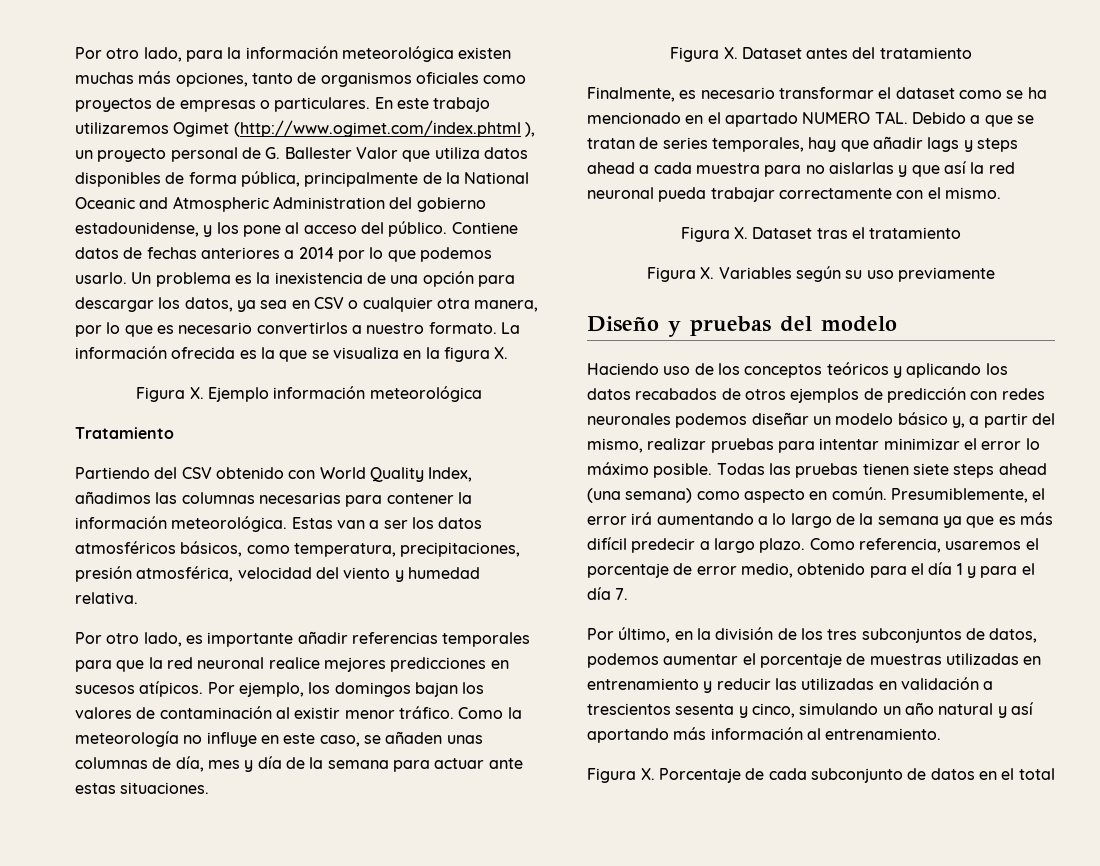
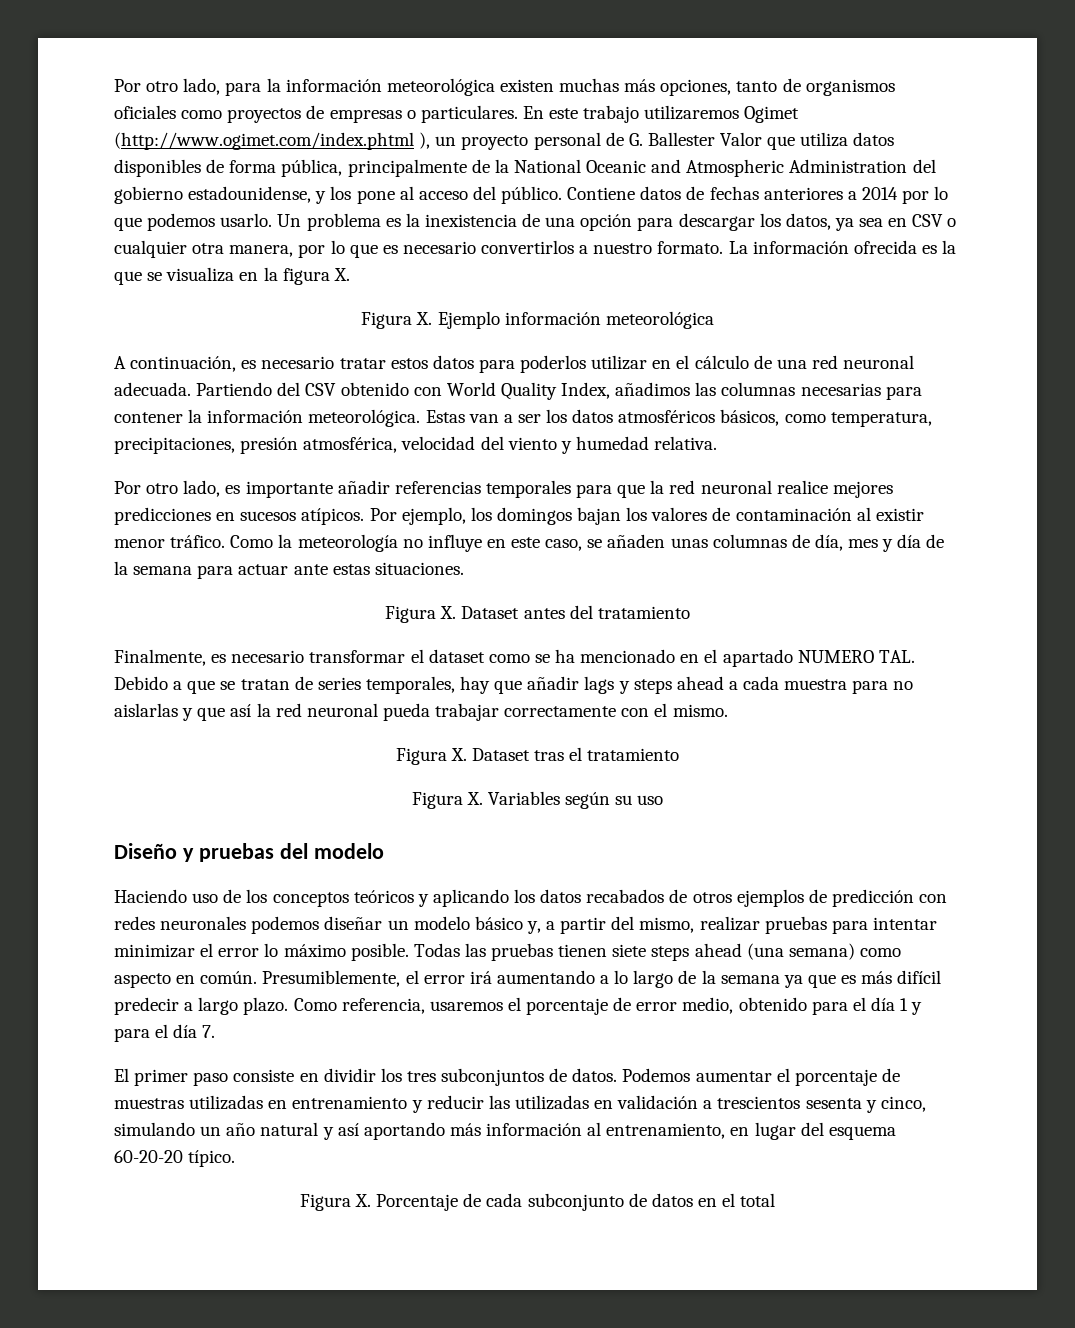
- Tratamiento
- Partiendo del CSV obtenido con World Quality Index, añadimos las columnas necesarias para contener la información meteorológica.
+ A continuación, es necesario tratar estos datos para poderlos utilizar en el cálculo de una red neuronal adecuada. Partiendo del CSV obtenido con World Quality Index, añadimos las columnas necesarias para contener la información meteorológica.
- Figura X. Variables según su uso previamente
+ Figura X. Variables según su uso
- Por último, en la división de los tres subconjuntos de datos, podemos aumentar el porcentaje de muestras utilizadas en entrenamiento y reducir las utilizadas en validación a trescientos sesenta y cinco, simulando un año natural y así aportando más información al entrenamiento.
+ El primer paso consiste en dividir los tres subconjuntos de datos. Podemos aumentar el porcentaje de muestras utilizadas en entrenamiento y reducir las utilizadas en validación a trescientos sesenta y cinco, simulando un año natural y así aportando más información al entrenamiento, en lugar del esquema 60-20-20 típico.

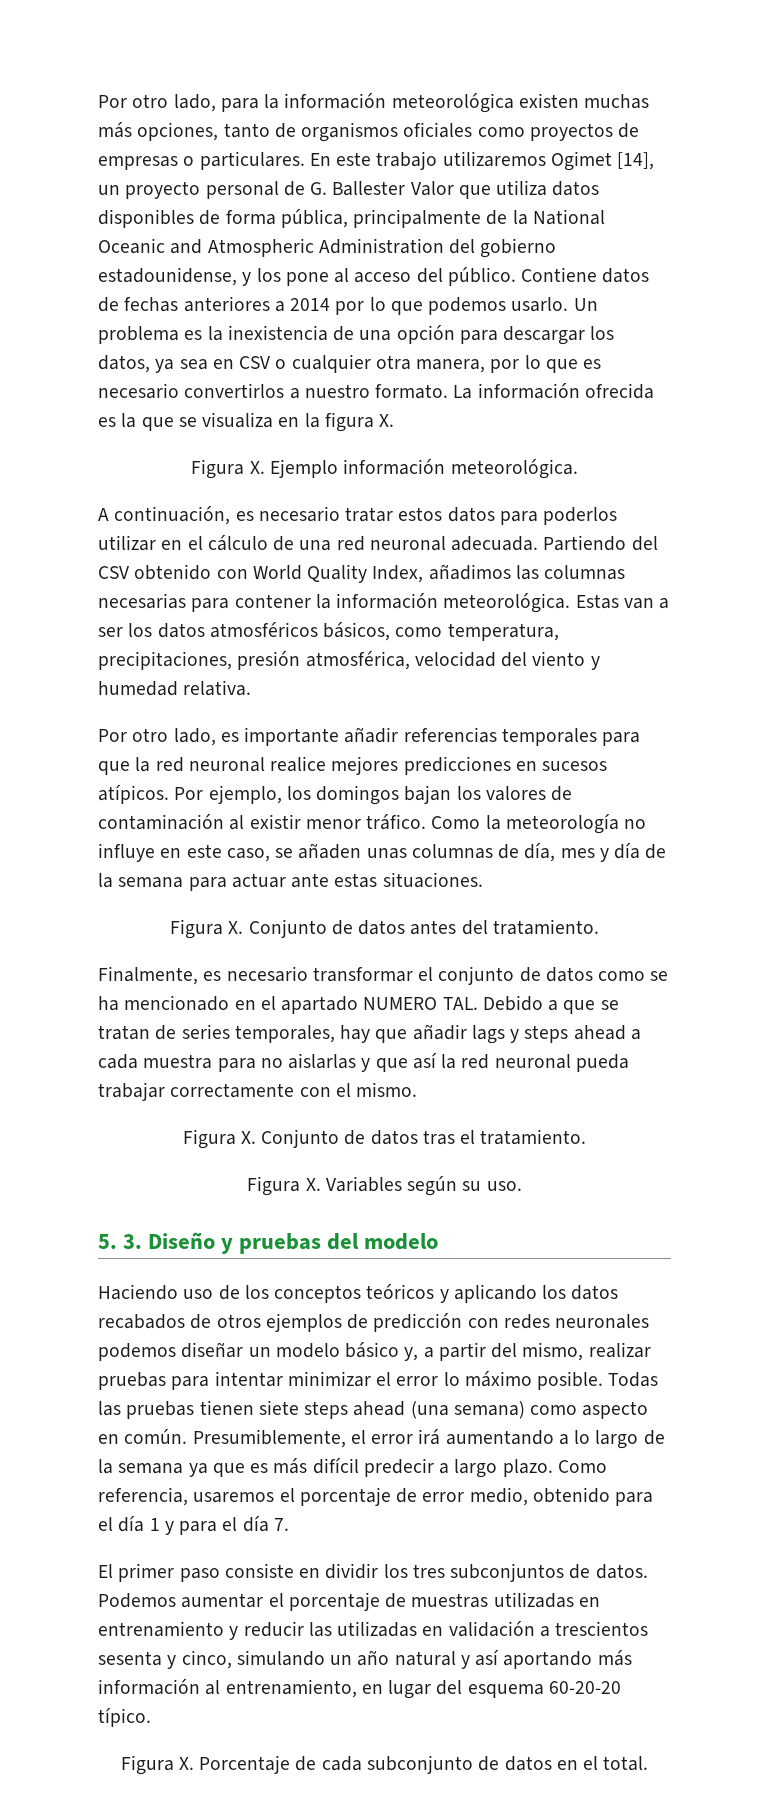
- En este trabajo utilizaremos Ogimet (http://www.ogimet.com/index.phtml ), un proyecto personal de G. Ballester Valor que utiliza datos disponibles de forma pública, principalmente de la National Oceanic and Atmospheric Administration del gobierno estadounidense, y los pone al acceso del público.
+ En este trabajo utilizaremos Ogimet [14], un proyecto personal de G. Ballester Valor que utiliza datos disponibles de forma pública, principalmente de la National Oceanic and Atmospheric Administration del gobierno estadounidense, y los pone al acceso del público.
- Figura X. Ejemplo información meteorológica
+ Figura X. Ejemplo información meteorológica.
- Figura X. Dataset antes del tratamiento
+ Figura X. Conjunto de datos antes del tratamiento.
- Finalmente, es necesario transformar el dataset como se ha mencionado en el apartado NUMERO TAL. Debido a que se tratan de series temporales, hay que añadir lags y steps ahead a cada muestra para no aislarlas y que así la red neuronal pueda trabajar correctamente con el mismo.
+ Finalmente, es necesario transformar el conjunto de datos como se ha mencionado en el apartado NUMERO TAL. Debido a que se tratan de series temporales, hay que añadir lags y steps ahead a cada muestra para no aislarlas y que así la red neuronal pueda trabajar correctamente con el mismo.
- Figura X. Dataset tras el tratamiento
+ Figura X. Conjunto de datos tras el tratamiento.
- Figura X. Variables según su uso
- Diseño y pruebas del modelo
+ Figura X. Variables según su uso.
+ 5. 3. Diseño y pruebas del modelo
- Figura X. Porcentaje de cada subconjunto de datos en el total
+ Figura X. Porcentaje de cada subconjunto de datos en el total.

